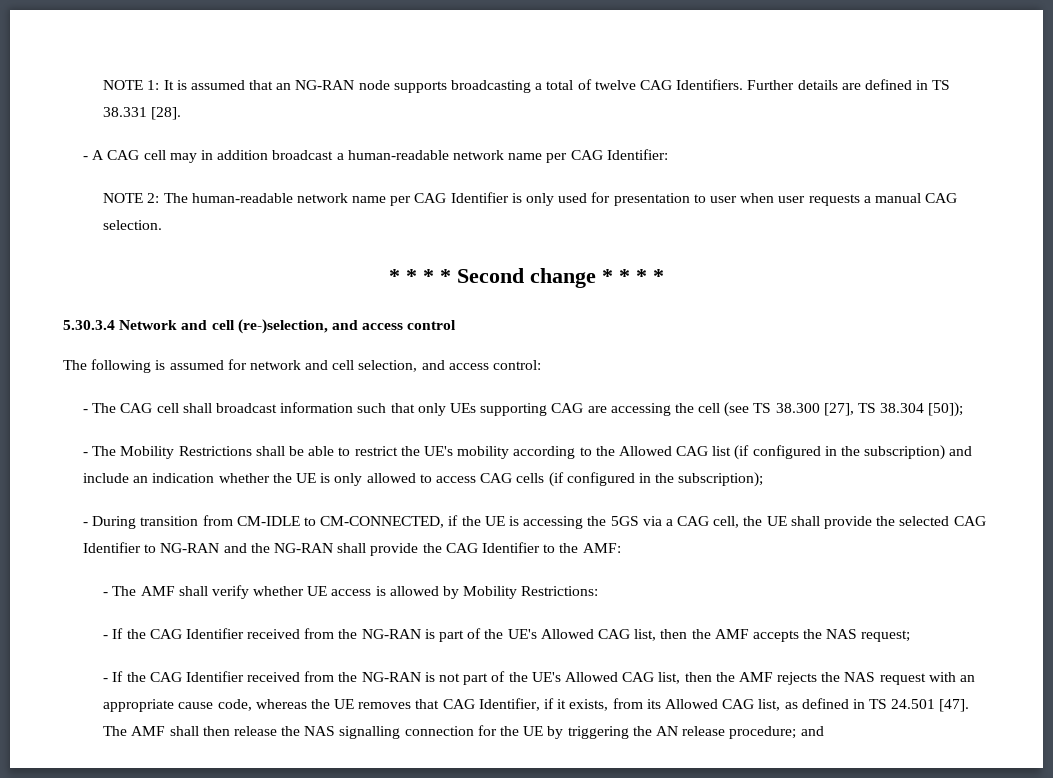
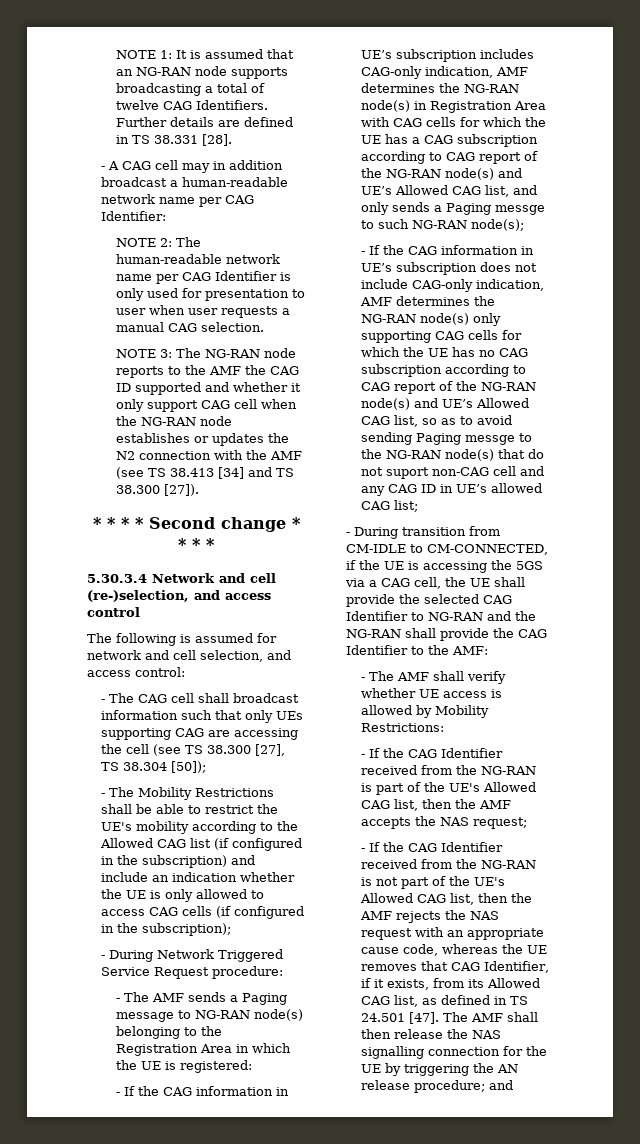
+ NOTE 3: The NG-RAN node reports to the AMF the CAG ID supported and whether it only support CAG cell when the NG-RAN node establishes or updates the N2 connection with the AMF (see TS 38.413 [34] and TS 38.300 [27]).
+ - During Network Triggered Service Request procedure:
+ - The AMF sends a Paging message to NG-RAN node(s) belonging to the Registration Area in which the UE is registered:
+ - If the CAG information in UE’s subscription includes CAG-only indication, AMF determines the NG-RAN node(s) in Registration Area with CAG cells for which the UE has a CAG subscription according to CAG report of the NG-RAN node(s) and UE’s Allowed CAG list, and only sends a Paging messge to such NG-RAN node(s);
+ - If the CAG information in UE’s subscription does not include CAG-only indication, AMF determines the NG-RAN node(s) only supporting CAG cells for which the UE has no CAG subscription according to CAG report of the NG-RAN node(s) and UE’s Allowed CAG list, so as to avoid sending Paging messge to the NG-RAN node(s) that do not suport non-CAG cell and any CAG ID in UE’s allowed CAG list;

